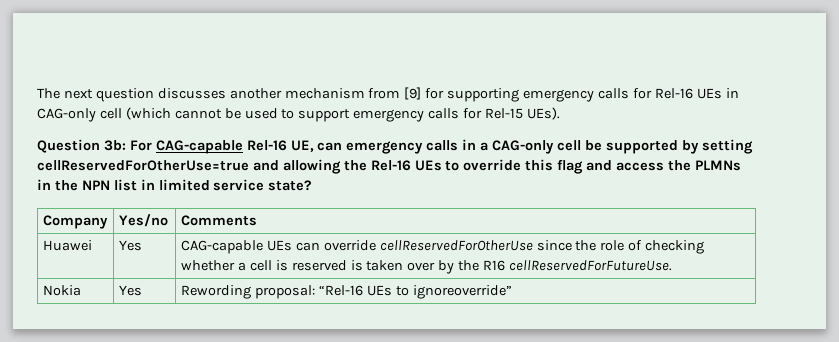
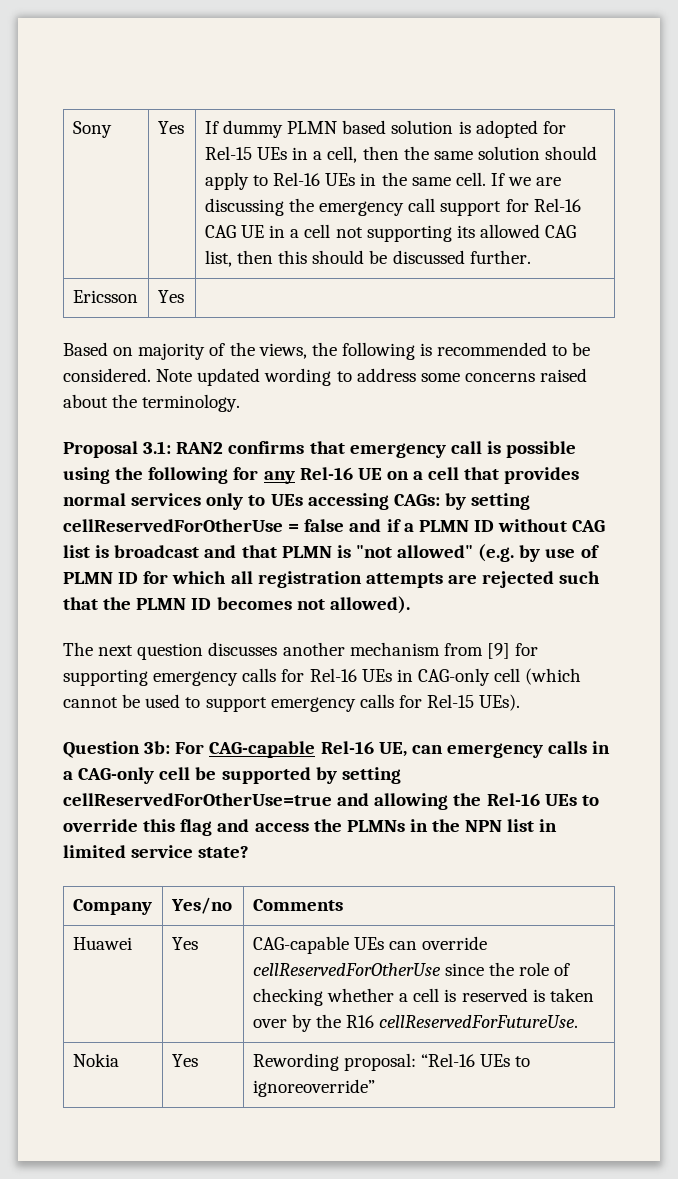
+ Sony | Yes | If dummy PLMN based solution is adopted for Rel-15 UEs in a cell, then the same solution should apply to Rel-16 UEs in the same cell. If we are discussing the emergency call support for Rel-16 CAG UE in a cell not supporting its allowed CAG list, then this should be discussed further.
+ Ericsson | Yes |
+ Based on majority of the views, the following is recommended to be considered. Note updated wording to address some concerns raised about the terminology.
+ Proposal 3.1: RAN2 confirms that emergency call is possible using the following for any Rel-16 UE on a cell that provides normal services only to UEs accessing CAGs: by setting cellReservedForOtherUse = false and if a PLMN ID without CAG list is broadcast and that PLMN is "not allowed" (e.g. by use of PLMN ID for which all registration attempts are rejected such that the PLMN ID becomes not allowed).

